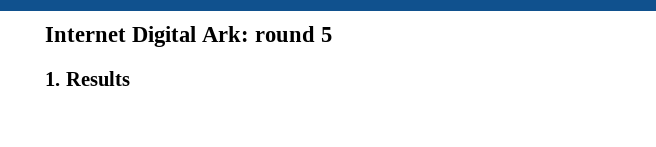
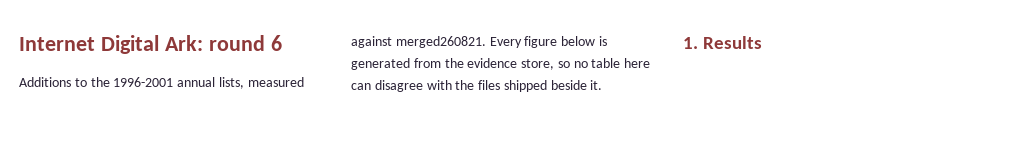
- Internet Digital Ark: round 5
+ Internet Digital Ark: round 6
+ Additions to the 1996-2001 annual lists, measured against merged260821. Every figure below is generated from the evidence store, so no table here can disagree with the files shipped beside it.

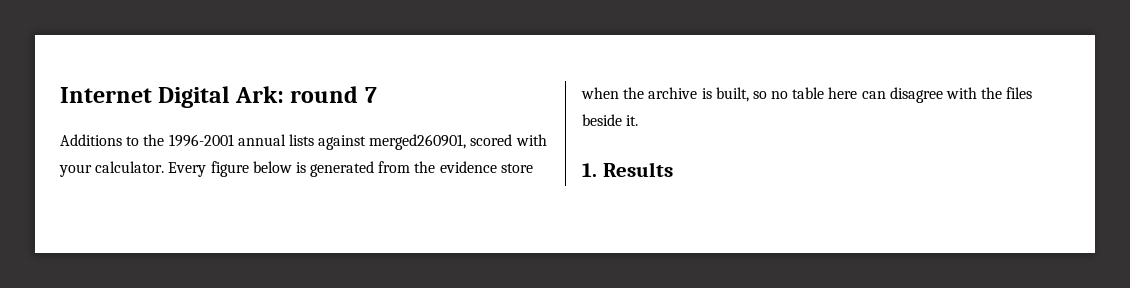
- Internet Digital Ark: round 6
+ Internet Digital Ark: round 7
- Additions to the 1996-2001 annual lists, measured against merged260821.
+ Additions to the 1996-2001 annual lists against merged260901, scored with your calculator.
- Every figure below is generated from the evidence store, so no table here can disagree with the files shipped beside it.
+ Every figure below is generated from the evidence store when the archive is built, so no table here can disagree with the files beside it.

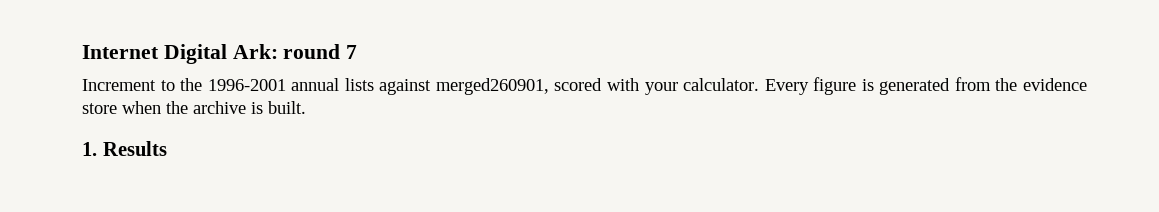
- Additions to the 1996-2001 annual lists against merged260901, scored with your calculator.
+ Increment to the 1996-2001 annual lists against merged260901, scored with your calculator.
- Every figure below is generated from the evidence store when the archive is built, so no table here can disagree with the files beside it.
+ Every figure is generated from the evidence store when the archive is built.

